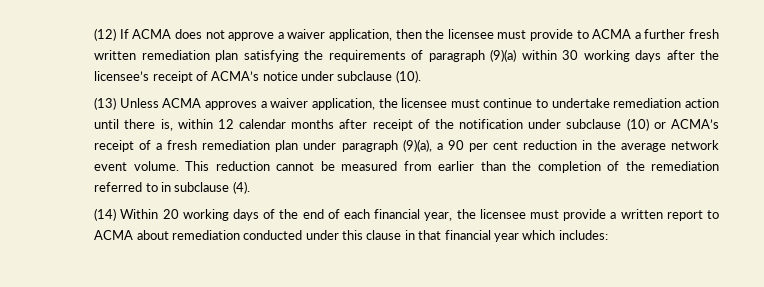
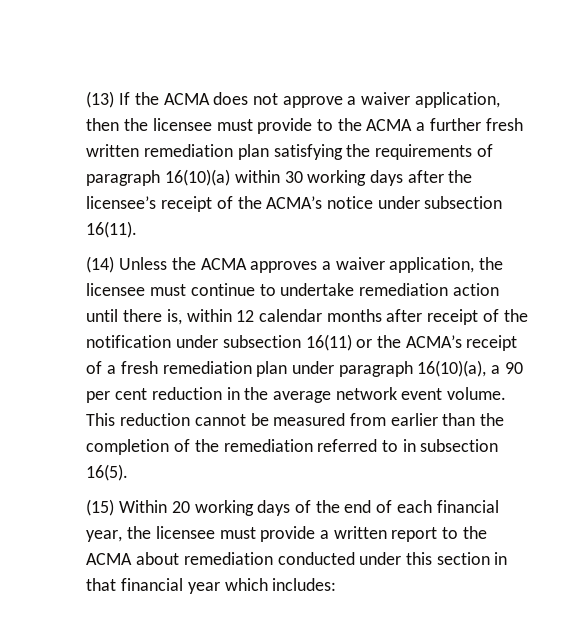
- (12) If ACMA does not approve a waiver application, then the licensee must provide to ACMA a further fresh written remediation plan satisfying the requirements of paragraph (9)(a) within 30 working days after the licensee’s receipt of ACMA’s notice under subclause (10).
- (13) Unless ACMA approves a waiver application, the licensee must continue to undertake remediation action until there is, within 12 calendar months after receipt of the notification under subclause (10) or ACMA’s receipt of a fresh remediation plan under paragraph (9)(a), a 90 per cent reduction in the average network event volume.
+ (13) If the ACMA does not approve a waiver application, then the licensee must provide to the ACMA a further fresh written remediation plan satisfying the requirements of paragraph 16(10)(a) within 30 working days after the licensee’s receipt of the ACMA’s notice under subsection 16(11).
+ (14) Unless the ACMA approves a waiver application, the licensee must continue to undertake remediation action until there is, within 12 calendar months after receipt of the notification under subsection 16(11) or the ACMA’s receipt of a fresh remediation plan under paragraph 16(10)(a), a 90 per cent reduction in the average network event volume.
- This reduction cannot be measured from earlier than the completion of the remediation referred to in subclause (4).
- (14) Within 20 working days of the end of each financial year, the licensee must provide a written report to ACMA about remediation conducted under this clause in that financial year which includes:
+ This reduction cannot be measured from earlier than the completion of the remediation referred to in subsection 16(5).
+ (15) Within 20 working days of the end of each financial year, the licensee must provide a written report to the ACMA about remediation conducted under this section in that financial year which includes:

